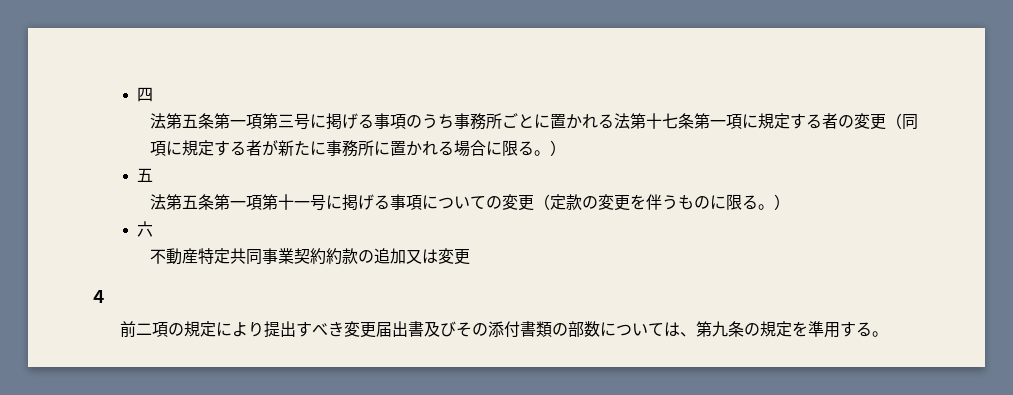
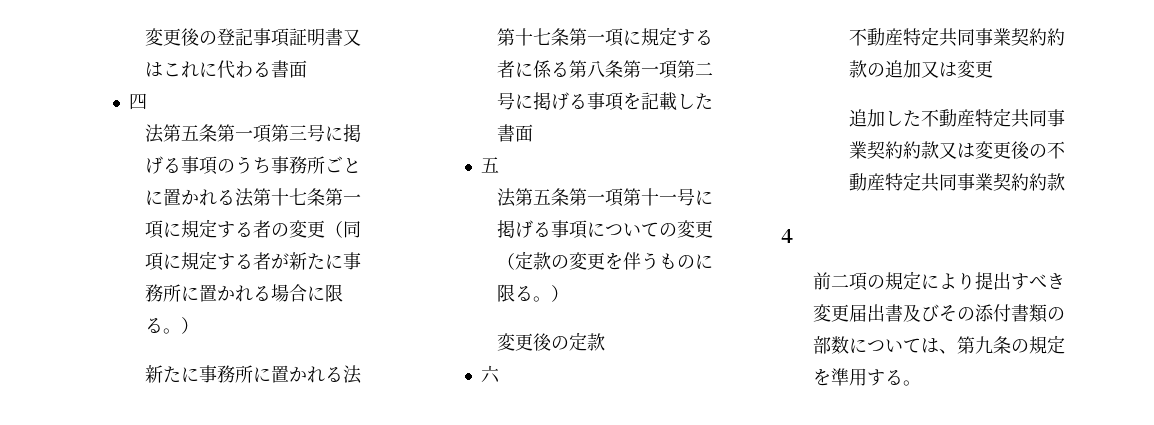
+ 変更後の登記事項証明書又はこれに代わる書面
+ 新たに事務所に置かれる法第十七条第一項に規定する者に係る第八条第一項第二号に掲げる事項を記載した書面
+ 変更後の定款
+ 追加した不動産特定共同事業契約約款又は変更後の不動産特定共同事業契約約款

